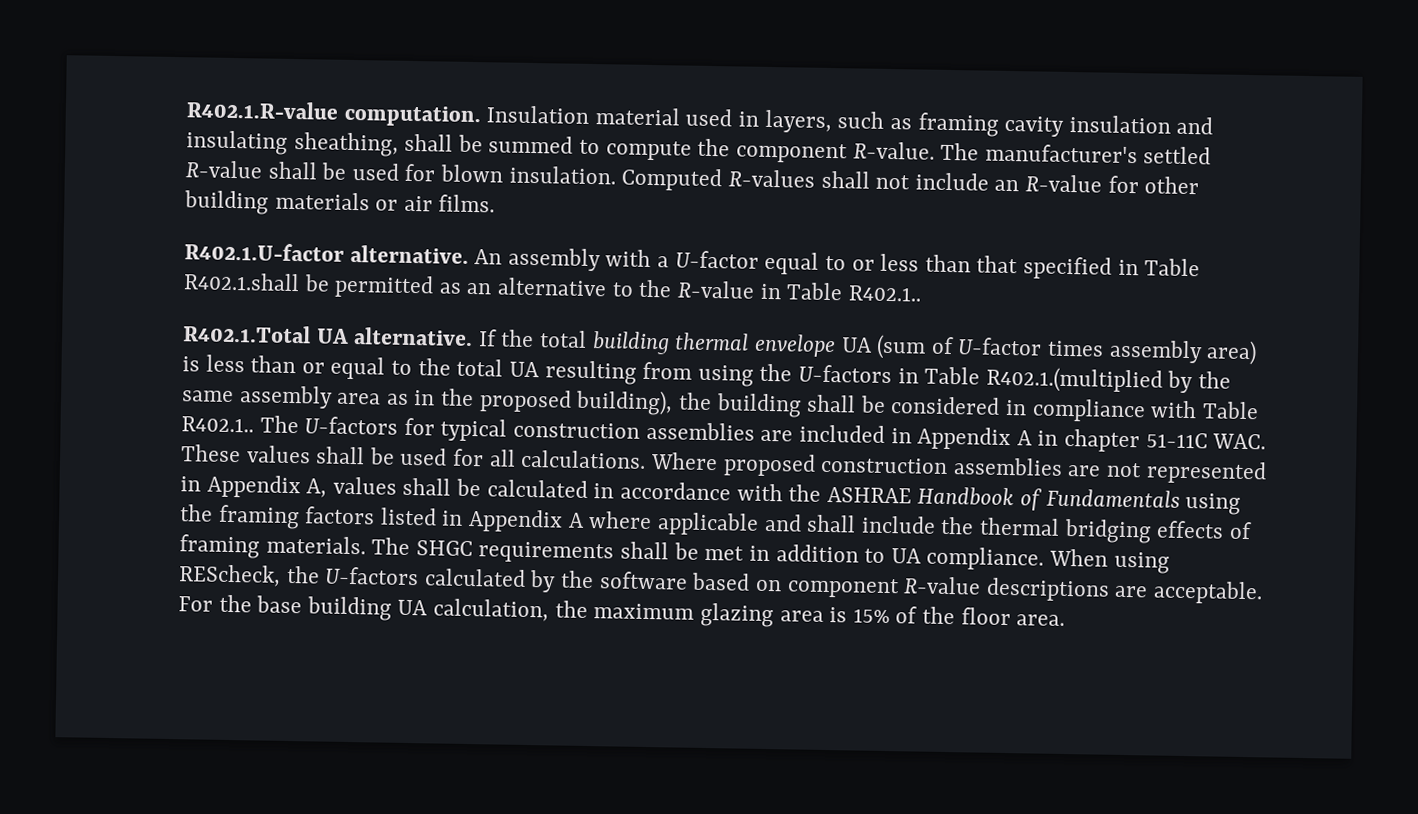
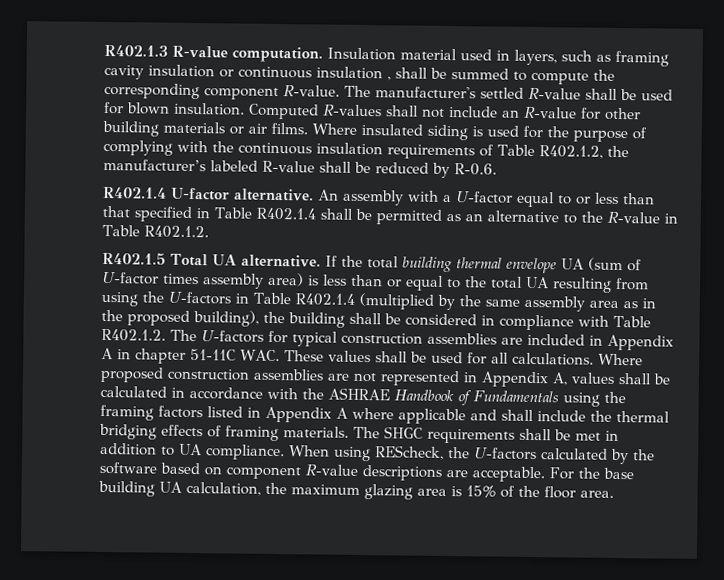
- R402.1.R-value computation.
+ R402.1.3 R-value computation.
- Insulation material used in layers, such as framing cavity insulation and insulating sheathing, shall be summed to compute the component R-value.
+ Insulation material used in layers, such as framing cavity insulation or continuous insulation , shall be summed to compute the corresponding component R-value.
- Computed R-values shall not include an R-value for other building materials or air films.
- R402.1.U-factor alternative.
+ Computed R-values shall not include an R-value for other building materials or air films. Where insulated siding is used for the purpose of complying with the continuous insulation requirements of Table R402.1.2, the manufacturer’s labeled R-value shall be reduced by R-0.6.
+ R402.1.4 U-factor alternative.
- An assembly with a U-factor equal to or less than that specified in Table R402.1.shall be permitted as an alternative to the R-value in Table R402.1..
- R402.1.Total UA alternative.
+ An assembly with a U-factor equal to or less than that specified in Table R402.1.4 shall be permitted as an alternative to the R-value in Table R402.1.2.
+ R402.1.5 Total UA alternative.
- If the total building thermal envelope UA (sum of U-factor times assembly area) is less than or equal to the total UA resulting from using the U-factors in Table R402.1.(multiplied by the same assembly area as in the proposed building), the building shall be considered in compliance with Table R402.1.. The U-factors for typical construction assemblies are included in Appendix A in chapter 51-11C WAC. These values shall be used for all calculations.
+ If the total building thermal envelope UA (sum of U-factor times assembly area) is less than or equal to the total UA resulting from using the U-factors in Table R402.1.4 (multiplied by the same assembly area as in the proposed building), the building shall be considered in compliance with Table R402.1.2. The U-factors for typical construction assemblies are included in Appendix A in chapter 51-11C WAC. These values shall be used for all calculations.

